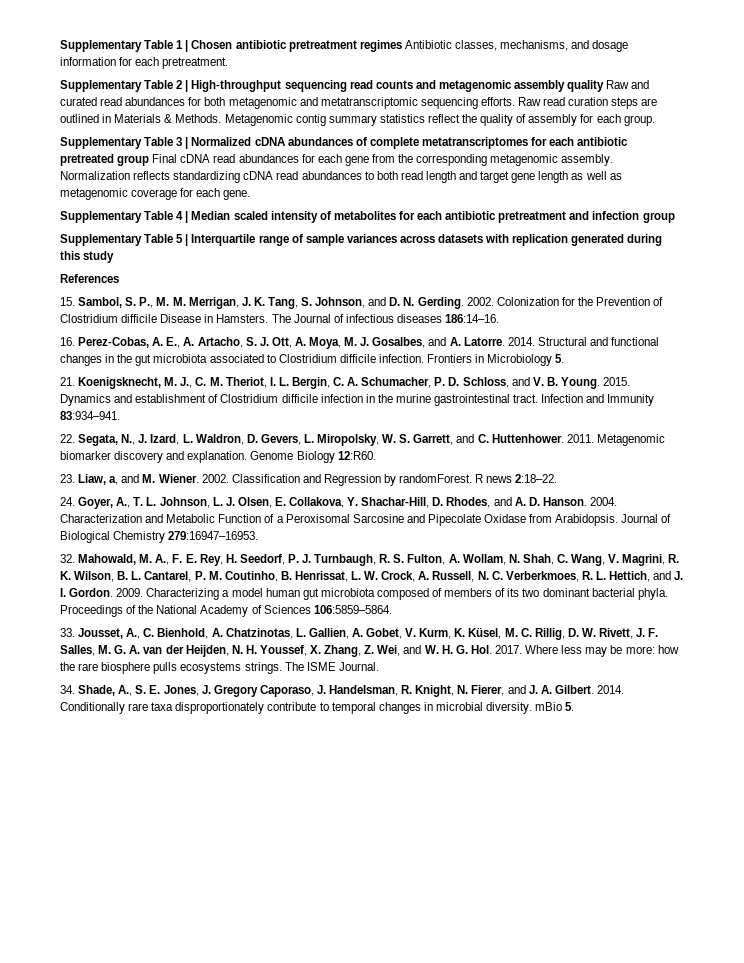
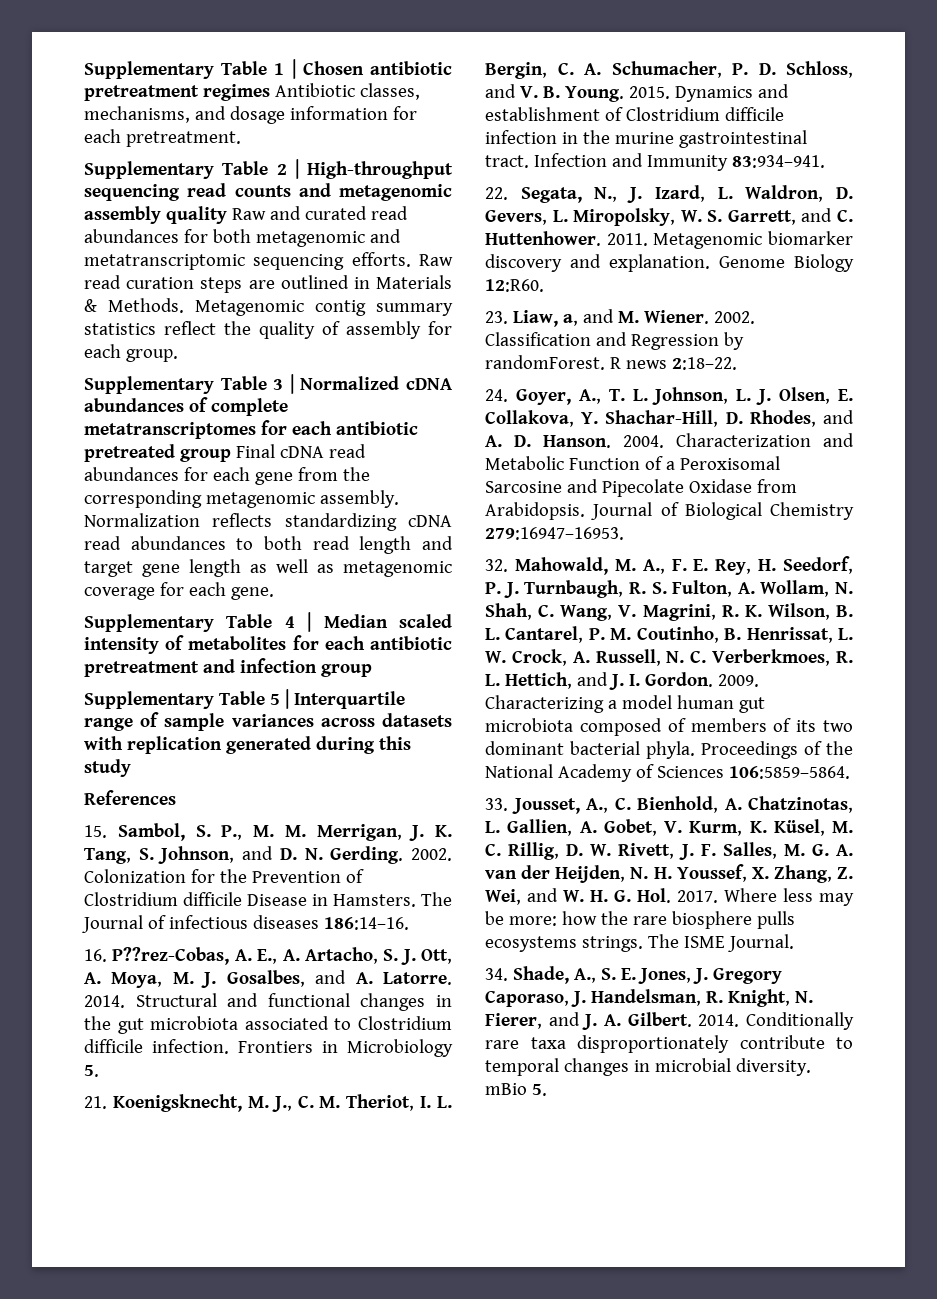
- 16. Perez-Cobas, A. E., A. Artacho, S. J. Ott, A. Moya, M. J. Gosalbes, and A. Latorre.
+ 16. P??rez-Cobas, A. E., A. Artacho, S. J. Ott, A. Moya, M. J. Gosalbes, and A. Latorre.

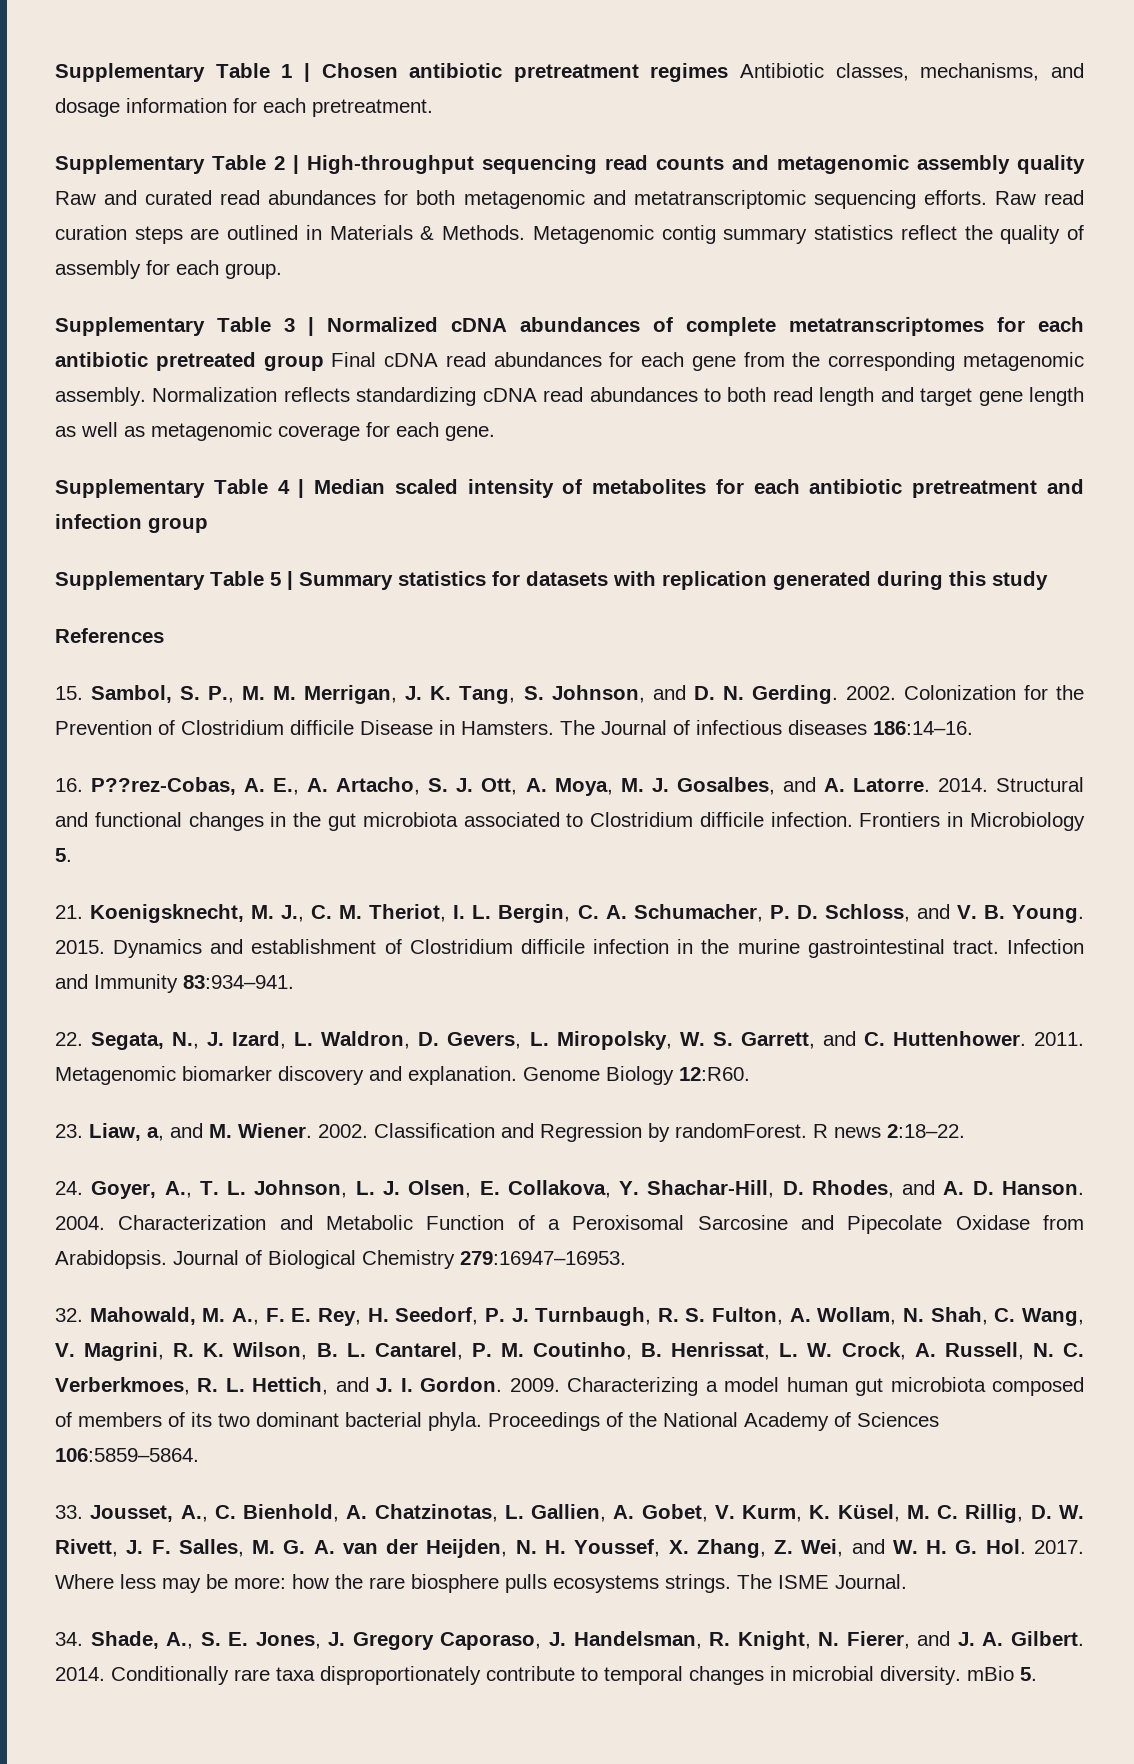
- Supplementary Table 5 | Interquartile range of sample variances across datasets with replication generated during this study
+ Supplementary Table 5 | Summary statistics for datasets with replication generated during this study

